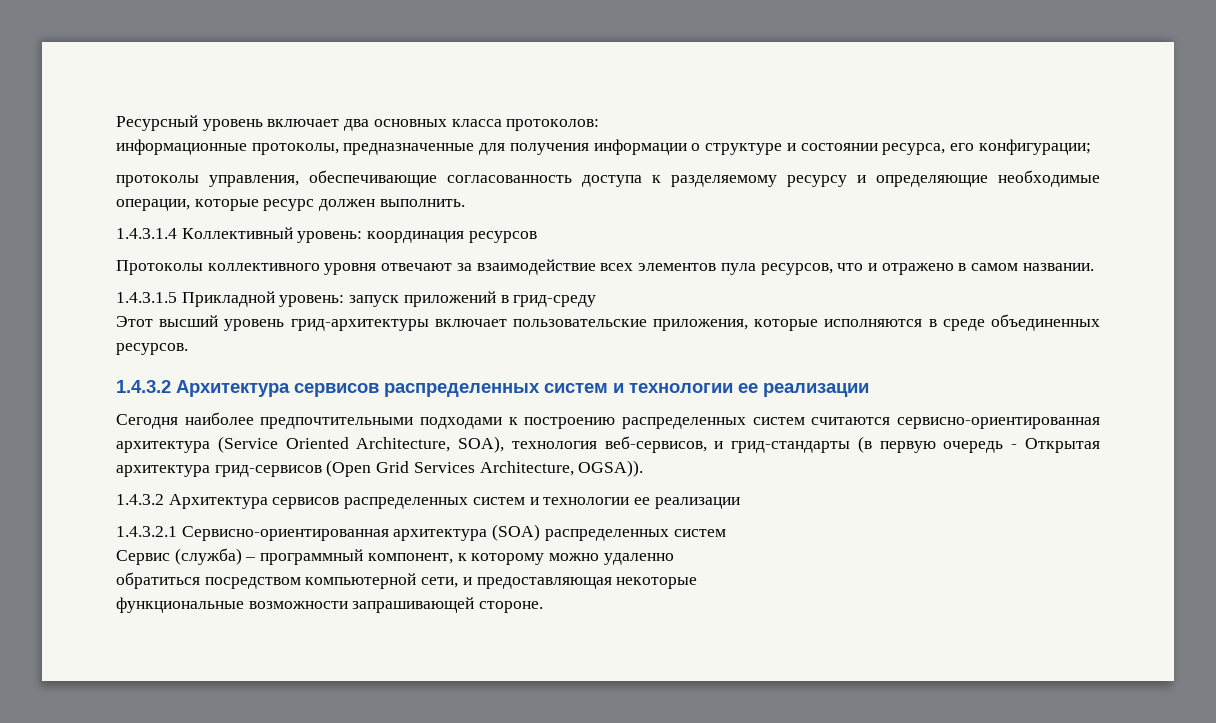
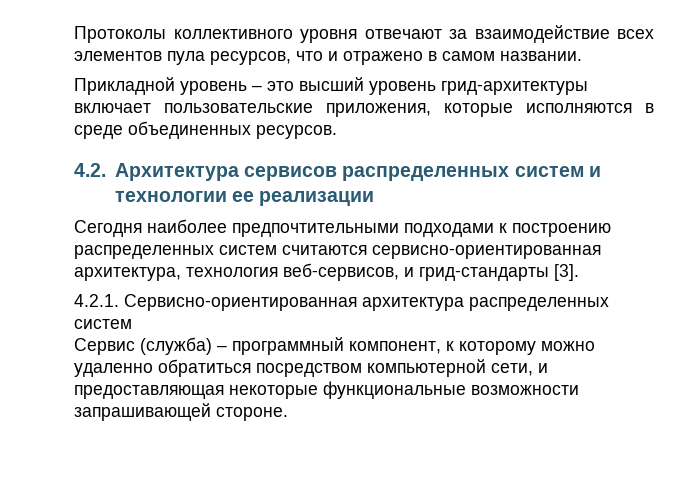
- Ресурсный уровень включает два основных класса протоколов:
- информационные протоколы, предназначенные для получения информации о структуре и состоянии ресурса, его конфигурации;
- протоколы управления, обеспечивающие согласованность доступа к разделяемому ресурсу и определяющие необходимые операции, которые ресурс должен выполнить.
- 1.4.3.1.4 Коллективный уровень: координация ресурсов
- 1.4.3.1.5 Прикладной уровень: запуск приложений в грид-среду
- Этот высший уровень грид-архитектуры включает пользовательские приложения, которые исполняются в среде объединенных ресурсов.
- 1.4.3.2 Архитектура сервисов распределенных систем и технологии ее реализации
+ Прикладной уровень – это высший уровень грид-архитектуры включает пользовательские приложения, которые исполняются в среде объединенных ресурсов.
+ 4.2. Архитектура сервисов распределенных систем и технологии ее реализации
- Сегодня наиболее предпочтительными подходами к построению распределенных систем считаются сервисно-ориентированная архитектура (Service Oriented Architecture, SOA), технология веб-сервисов, и грид-стандарты (в первую очередь - Открытая архитектура грид-сервисов (Open Grid Services Architecture, OGSA)).
- 1.4.3.2 Архитектура сервисов распределенных систем и технологии ее реализации
- 1.4.3.2.1 Сервисно-ориентированная архитектура (SOA) распределенных систем
+ Сегодня наиболее предпочтительными подходами к построению распределенных систем считаются сервисно-ориентированная архитектура, технология веб-сервисов, и грид-стандарты [3].
+ 4.2.1. Сервисно-ориентированная архитектура распределенных систем
- Сервис (служба) – программный компонент, к которому можно удаленно
- обратиться посредством компьютерной сети, и предоставляющая некоторые
- функциональные возможности запрашивающей стороне.
+ Сервис (служба) – программный компонент, к которому можно удаленно обратиться посредством компьютерной сети, и предоставляющая некоторые функциональные возможности запрашивающей стороне.

